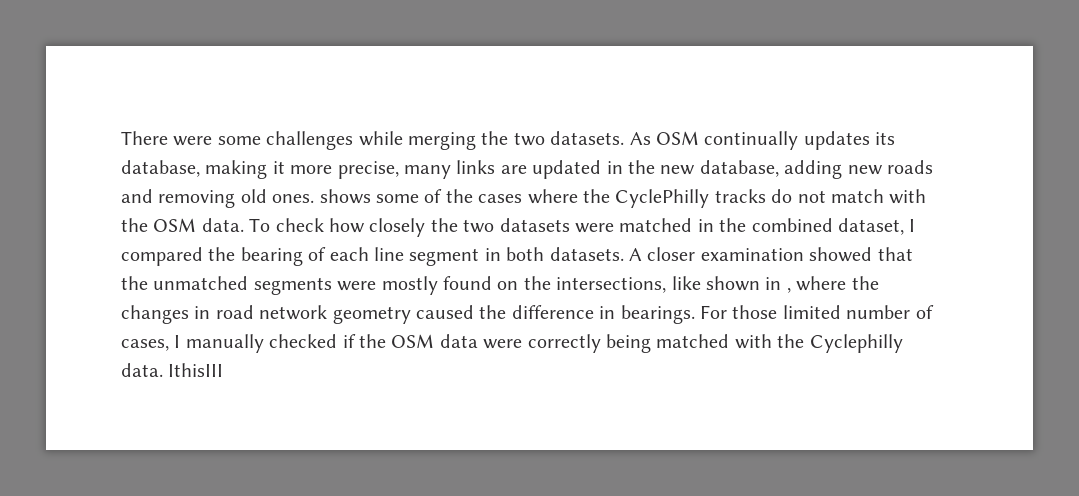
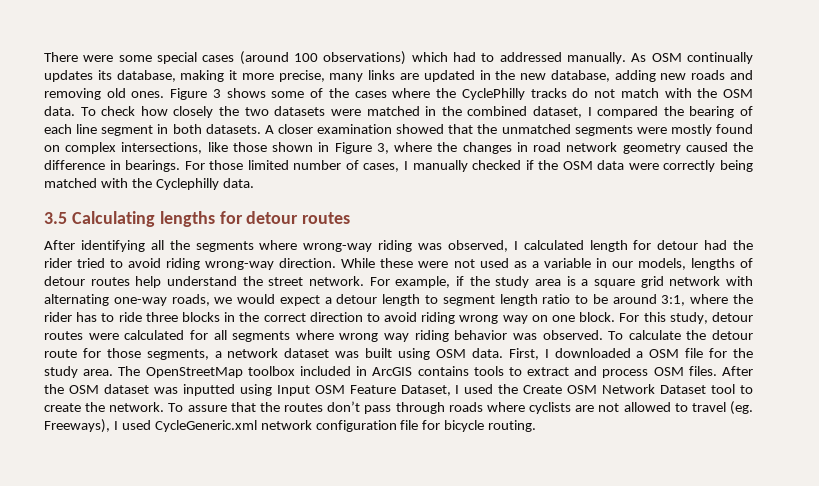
- There were some challenges while merging the two datasets.
+ There were some special cases (around 100 observations) which had to addressed manually.
- As OSM continually updates its database, making it more precise, many links are updated in the new database, adding new roads and removing old ones. shows some of the cases where the CyclePhilly tracks do not match with the OSM data.
+ As OSM continually updates its database, making it more precise, many links are updated in the new database, adding new roads and removing old ones. Figure 3 shows some of the cases where the CyclePhilly tracks do not match with the OSM data.
- A closer examination showed that the unmatched segments were mostly found on the intersections, like shown in , where the changes in road network geometry caused the difference in bearings.
+ A closer examination showed that the unmatched segments were mostly found on complex intersections, like those shown in Figure 3, where the changes in road network geometry caused the difference in bearings.
- For those limited number of cases, I manually checked if the OSM data were correctly being matched with the Cyclephilly data. IthisIII
+ For those limited number of cases, I manually checked if the OSM data were correctly being matched with the Cyclephilly data.
+ 3.5 Calculating lengths for detour routes
+ After identifying all the segments where wrong-way riding was observed, I calculated length for detour had the rider tried to avoid riding wrong-way direction. While these were not used as a variable in our models, lengths of detour routes help understand the street network. For example, if the study area is a square grid network with alternating one-way roads, we would expect a detour length to segment length ratio to be around 3:1, where the rider has to ride three blocks in the correct direction to avoid riding wrong way on one block. For this study, detour routes were calculated for all segments where wrong way riding behavior was observed. To calculate the detour route for those segments, a network dataset was built using OSM data. First, I downloaded a OSM file for the study area. The OpenStreetMap toolbox included in ArcGIS contains tools to extract and process OSM files. After the OSM dataset was inputted using Input OSM Feature Dataset, I used the Create OSM Network Dataset tool to create the network. To assure that the routes don’t pass through roads where cyclists are not allowed to travel (eg. Freeways), I used CycleGeneric.xml network configuration file for bicycle routing.

